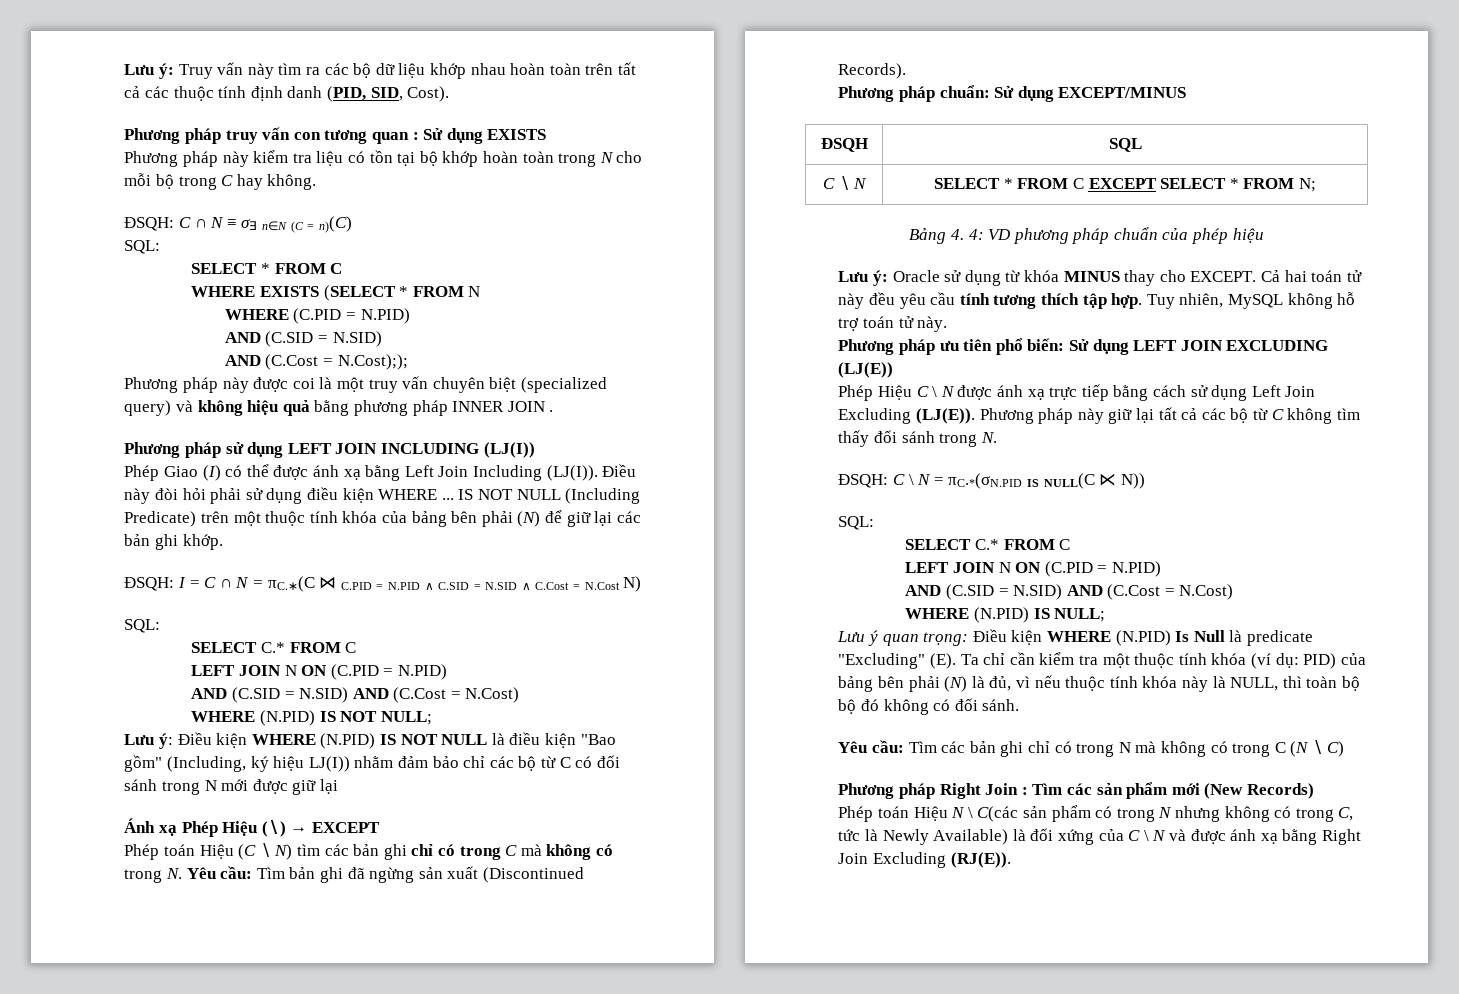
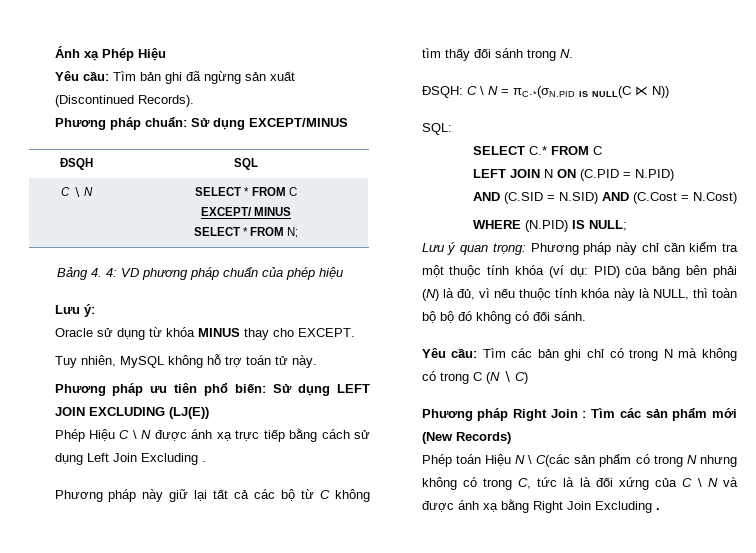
- Lưu ý: Truy vấn này tìm ra các bộ dữ liệu khớp nhau hoàn toàn trên tất cả các thuộc tính định danh (PID, SID, Cost).
- Phương pháp truy vấn con tương quan : Sử dụng EXISTS
- Phương pháp này kiểm tra liệu có tồn tại bộ khớp hoàn toàn trong N cho mỗi bộ trong C hay không.
- ĐSQH: C ∩ N ≡ σ∃ n∈N (C = n)(C)
- SQL:
- SELECT * FROM C
- WHERE EXISTS (SELECT * FROM N
- WHERE (C.PID = N.PID)
- AND (C.SID = N.SID)
- AND (C.Cost = N.Cost););
- Phương pháp này được coi là một truy vấn chuyên biệt (specialized query) và không hiệu quả bằng phương pháp INNER JOIN .
- Phương pháp sử dụng LEFT JOIN INCLUDING (LJ(I))
- Phép Giao (I) có thể được ánh xạ bằng Left Join Including (LJ(I)). Điều này đòi hỏi phải sử dụng điều kiện WHERE ... IS NOT NULL (Including Predicate) trên một thuộc tính khóa của bảng bên phải (N) để giữ lại các bản ghi khớp.
- ĐSQH: I = C ∩ N = πC.∗(C ⋈ C.PID = N.PID ∧ C.SID = N.SID ∧ C.Cost = N.Cost N)
- SQL:
- SELECT C.* FROM C
- LEFT JOIN N ON (C.PID = N.PID)
- AND (C.SID = N.SID) AND (C.Cost = N.Cost)
- WHERE (N.PID) IS NOT NULL;
- Lưu ý: Điều kiện WHERE (N.PID) IS NOT NULL là điều kiện "Bao gồm" (Including, ký hiệu LJ(I)) nhằm đảm bảo chỉ các bộ từ C có đối sánh trong N mới được giữ lại
- Ánh xạ Phép Hiệu (∖) → EXCEPT
- Phép toán Hiệu (C ∖ N) tìm các bản ghi chỉ có trong C mà không có trong N. Yêu cầu: Tìm bản ghi đã ngừng sản xuất (Discontinued Records).
+ Ánh xạ Phép Hiệu
+ Yêu cầu: Tìm bản ghi đã ngừng sản xuất (Discontinued Records).
- C ∖ N | SELECT * FROM C EXCEPT SELECT * FROM N;
+ C ∖ N | SELECT * FROM C
+ EXCEPT/ MINUS
+ SELECT * FROM N;
- Lưu ý: Oracle sử dụng từ khóa MINUS thay cho EXCEPT. Cả hai toán tử này đều yêu cầu tính tương thích tập hợp. Tuy nhiên, MySQL không hỗ trợ toán tử này.
+ Lưu ý:
+ Oracle sử dụng từ khóa MINUS thay cho EXCEPT.
+ Tuy nhiên, MySQL không hỗ trợ toán tử này.
- Phép Hiệu C \ N được ánh xạ trực tiếp bằng cách sử dụng Left Join Excluding (LJ(E)). Phương pháp này giữ lại tất cả các bộ từ C không tìm thấy đối sánh trong N.
+ Phép Hiệu C \ N được ánh xạ trực tiếp bằng cách sử dụng Left Join Excluding .
+ Phương pháp này giữ lại tất cả các bộ từ C không tìm thấy đối sánh trong N.
- Lưu ý quan trọng: Điều kiện WHERE (N.PID) Is Null là predicate "Excluding" (E). Ta chỉ cần kiểm tra một thuộc tính khóa (ví dụ: PID) của bảng bên phải (N) là đủ, vì nếu thuộc tính khóa này là NULL, thì toàn bộ bộ đó không có đối sánh.
+ Lưu ý quan trọng: Phương pháp này chỉ cần kiểm tra một thuộc tính khóa (ví dụ: PID) của bảng bên phải (N) là đủ, vì nếu thuộc tính khóa này là NULL, thì toàn bộ bộ đó không có đối sánh.
- Phép toán Hiệu N \ C(các sản phẩm có trong N nhưng không có trong C, tức là Newly Available) là đối xứng của C \ N và được ánh xạ bằng Right Join Excluding (RJ(E)).
+ Phép toán Hiệu N \ C(các sản phẩm có trong N nhưng không có trong C, tức là là đối xứng của C \ N và được ánh xạ bằng Right Join Excluding .

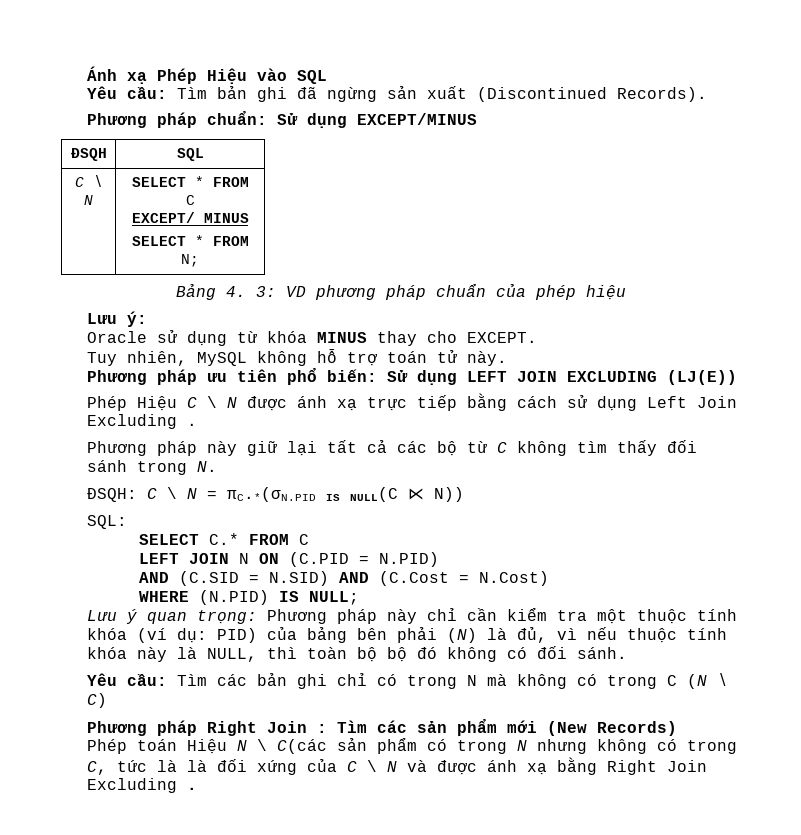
- Ánh xạ Phép Hiệu
+ Ánh xạ Phép Hiệu vào SQL
- Bảng 4. 4: VD phương pháp chuẩn của phép hiệu
+ Bảng 4. 3: VD phương pháp chuẩn của phép hiệu

